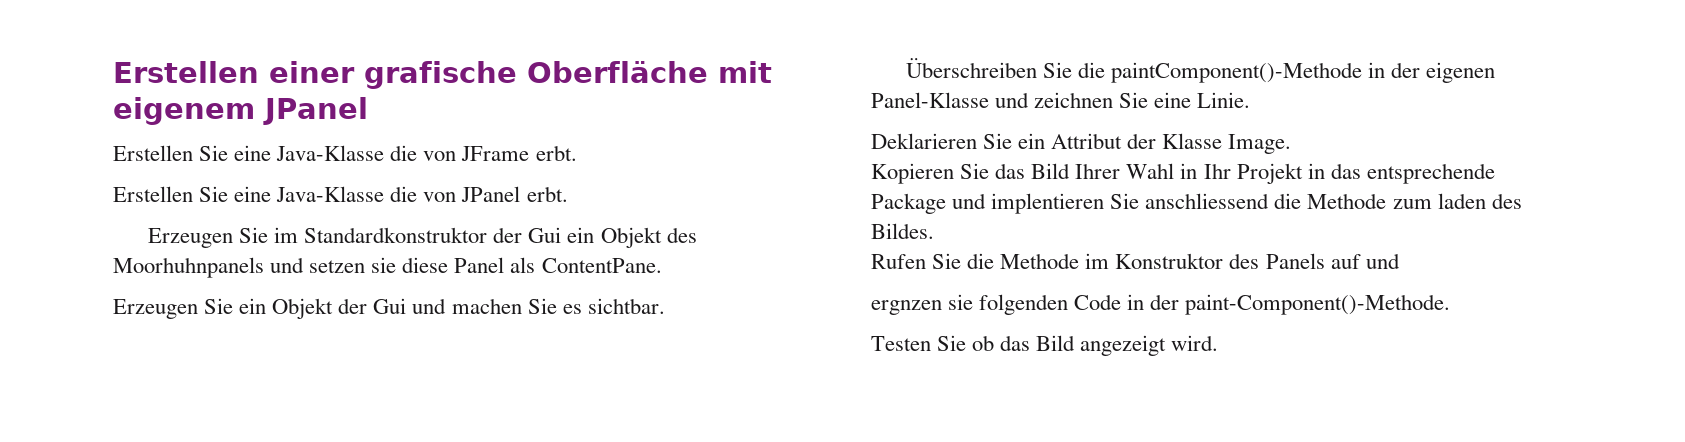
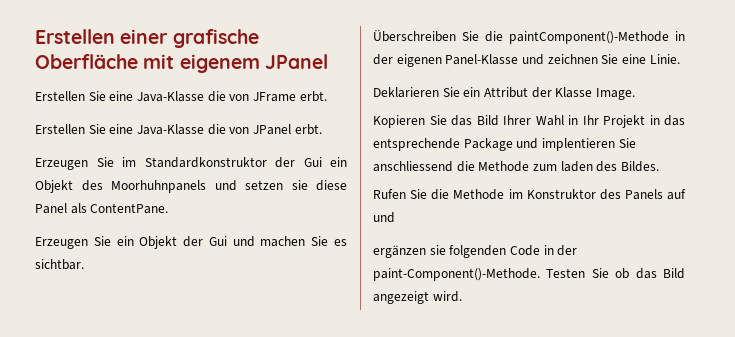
- ergnzen sie folgenden Code in der paint-Component()-Methode.
- Testen Sie ob das Bild angezeigt wird.
+ ergänzen sie folgenden Code in der paint-Component()-Methode. Testen Sie ob das Bild angezeigt wird.

